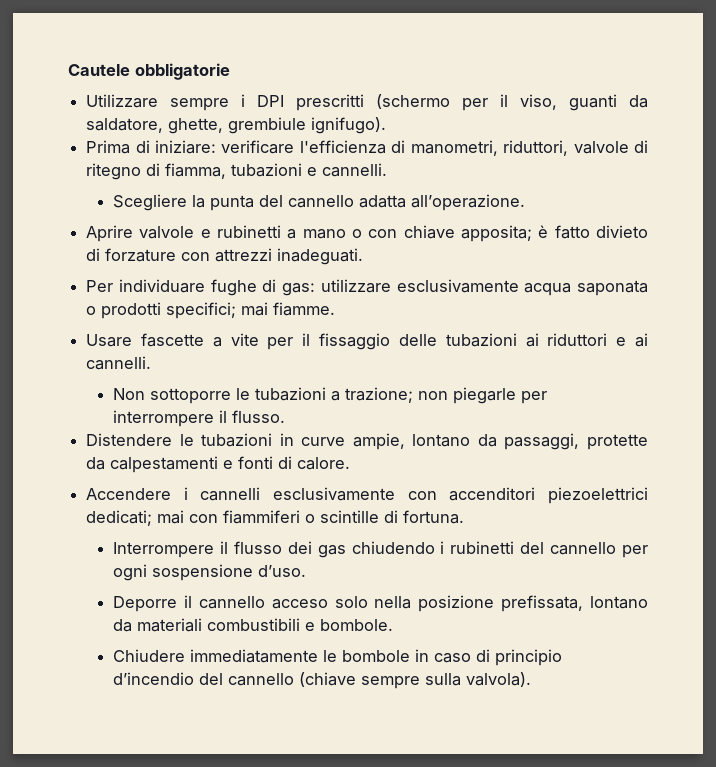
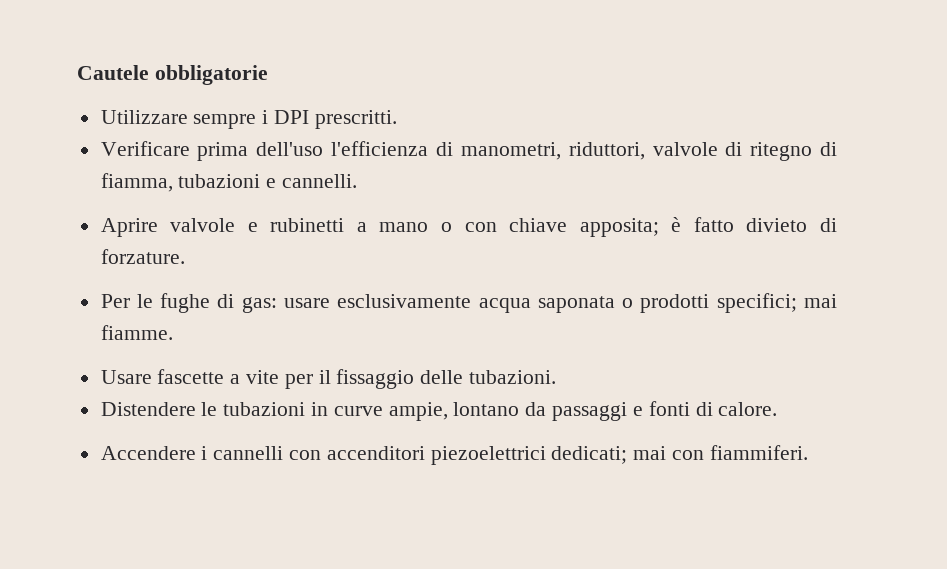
- Utilizzare sempre i DPI prescritti (schermo per il viso, guanti da saldatore, ghette, grembiule ignifugo).
- Prima di iniziare: verificare l'efficienza di manometri, riduttori, valvole di ritegno di fiamma, tubazioni e cannelli.
+ Utilizzare sempre i DPI prescritti.
+ Verificare prima dell'uso l'efficienza di manometri, riduttori, valvole di ritegno di fiamma, tubazioni e cannelli.
- Scegliere la punta del cannello adatta all’operazione.
- Aprire valvole e rubinetti a mano o con chiave apposita; è fatto divieto di forzature con attrezzi inadeguati.
+ Aprire valvole e rubinetti a mano o con chiave apposita; è fatto divieto di forzature.
- Per individuare fughe di gas: utilizzare esclusivamente acqua saponata o prodotti specifici; mai fiamme.
+ Per le fughe di gas: usare esclusivamente acqua saponata o prodotti specifici; mai fiamme.
- Usare fascette a vite per il fissaggio delle tubazioni ai riduttori e ai cannelli.
- Non sottoporre le tubazioni a trazione; non piegarle per interrompere il flusso.
+ Usare fascette a vite per il fissaggio delle tubazioni.
- Distendere le tubazioni in curve ampie, lontano da passaggi, protette da calpestamenti e fonti di calore.
+ Distendere le tubazioni in curve ampie, lontano da passaggi e fonti di calore.
- Accendere i cannelli esclusivamente con accenditori piezoelettrici dedicati; mai con fiammiferi o scintille di fortuna.
- Interrompere il flusso dei gas chiudendo i rubinetti del cannello per ogni sospensione d’uso.
- Deporre il cannello acceso solo nella posizione prefissata, lontano da materiali combustibili e bombole.
- Chiudere immediatamente le bombole in caso di principio d’incendio del cannello (chiave sempre sulla valvola).
+ Accendere i cannelli con accenditori piezoelettrici dedicati; mai con fiammiferi.

